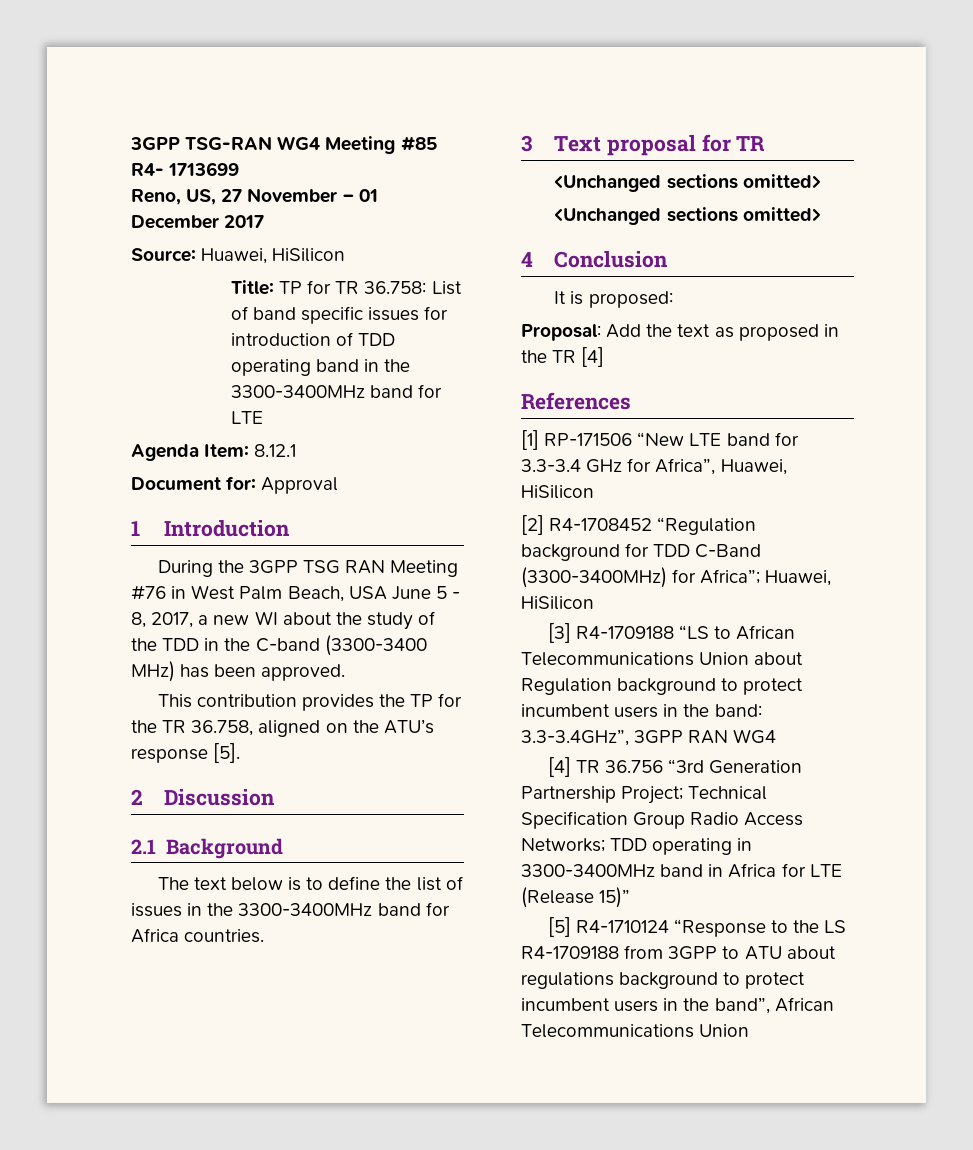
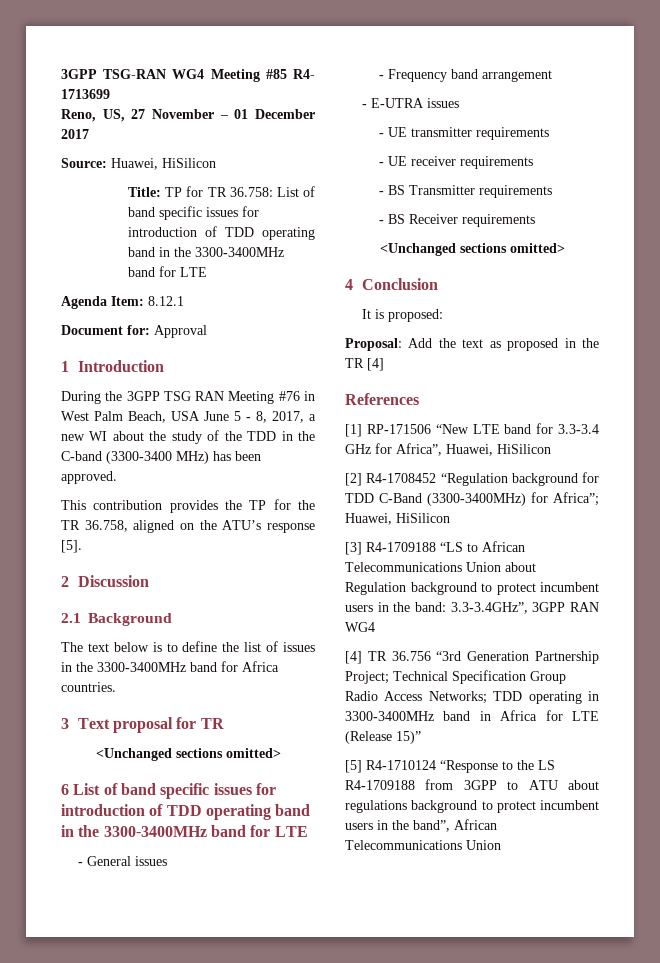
+ 6 List of band specific issues for introduction of TDD operating band in the 3300-3400MHz band for LTE
+ - General issues
+ - Frequency band arrangement
+ - E-UTRA issues
+ - UE transmitter requirements
+ - UE receiver requirements
+ - BS Transmitter requirements
+ - BS Receiver requirements

